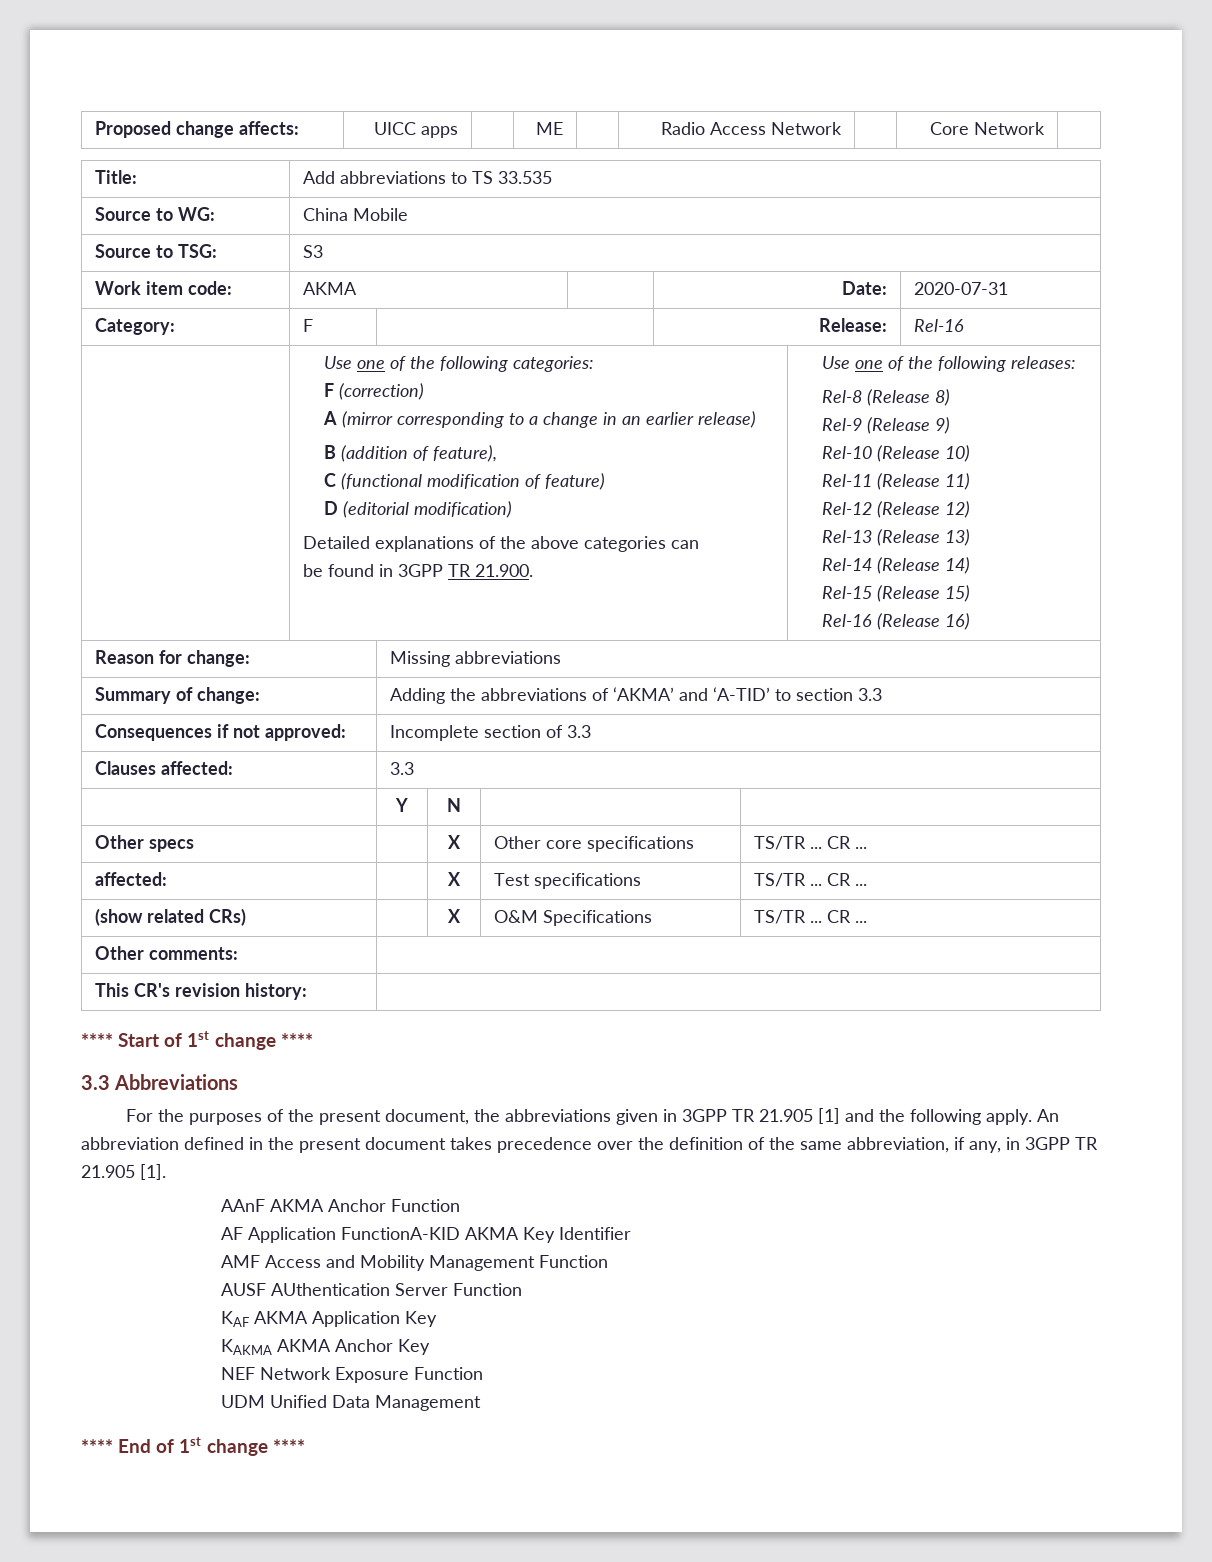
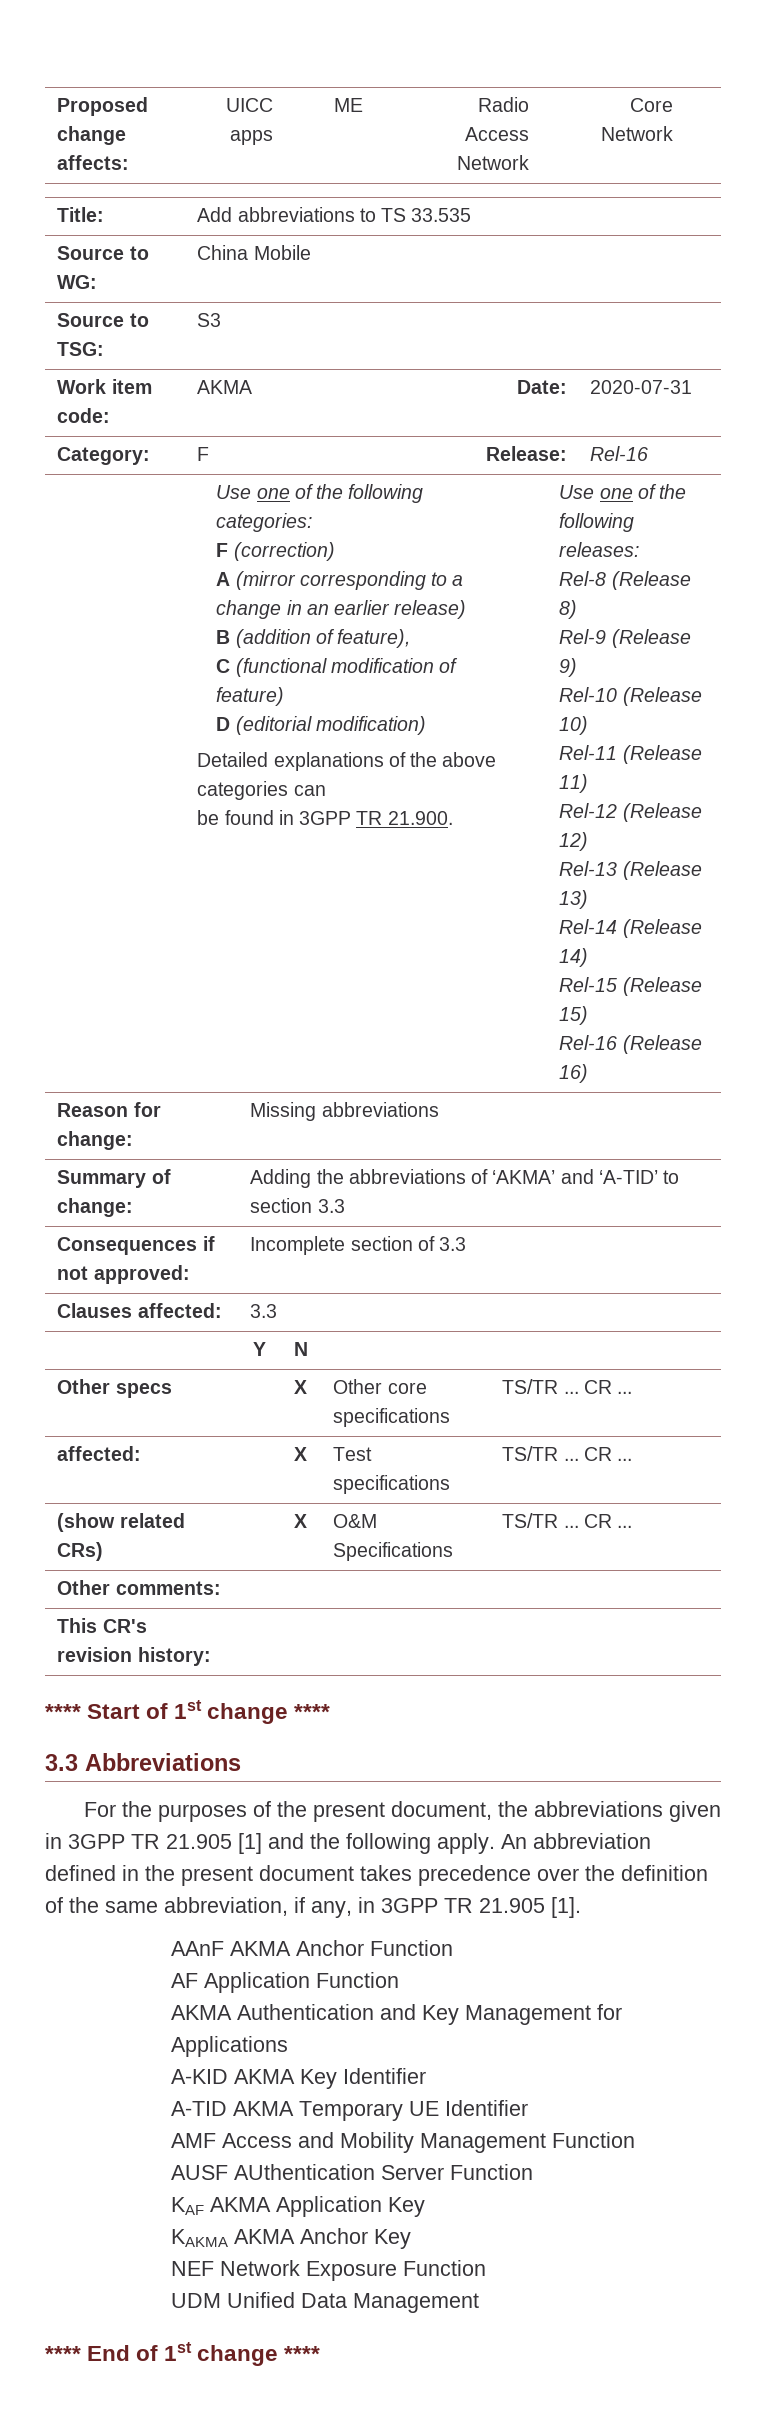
- AF Application FunctionA-KID AKMA Key Identifier
+ AF Application Function
+ AKMA Authentication and Key Management for Applications
+ A-KID AKMA Key Identifier
+ A-TID AKMA Temporary UE Identifier

